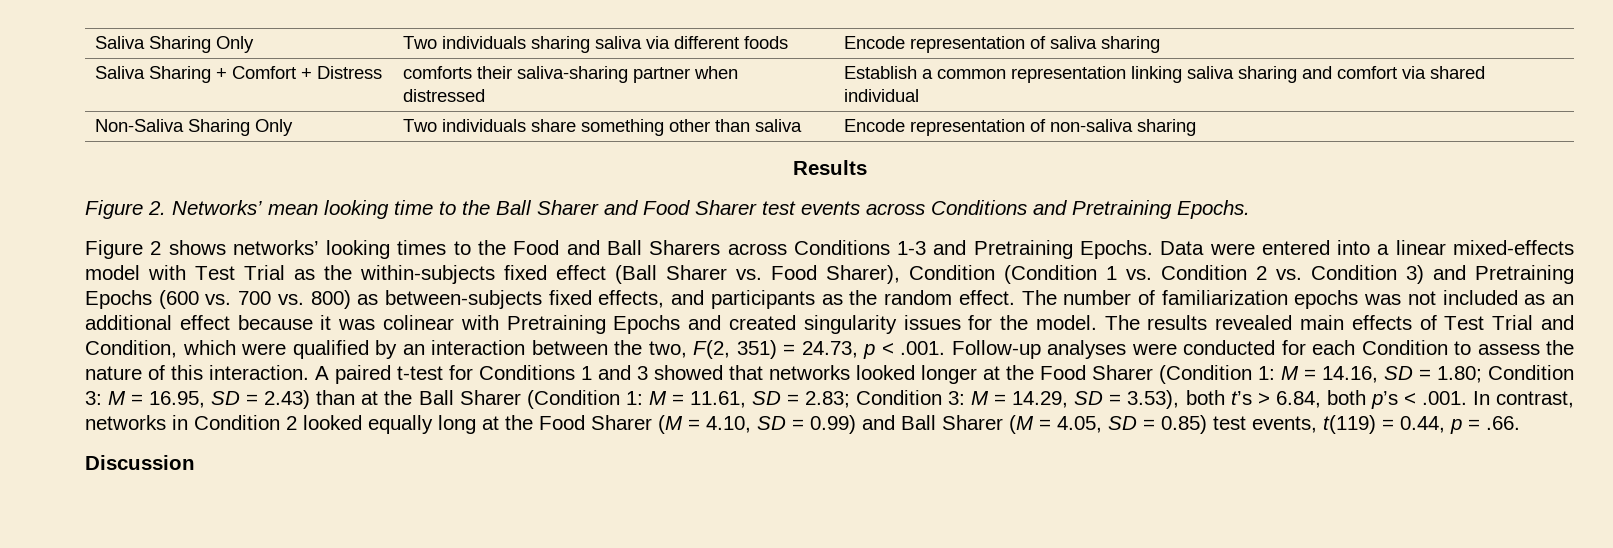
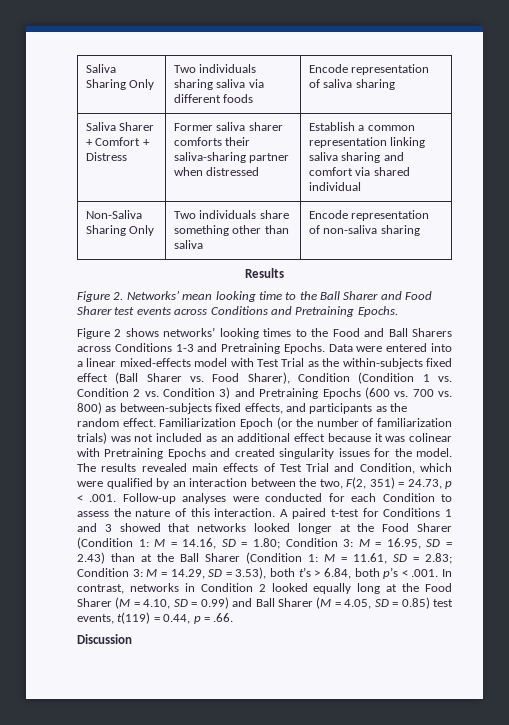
- Saliva Sharing + Comfort + Distress | comforts their saliva-sharing partner when distressed | Establish a common representation linking saliva sharing and comfort via shared individual
+ Saliva Sharer + Comfort + Distress | Former saliva sharer comforts their saliva-sharing partner when distressed | Establish a common representation linking saliva sharing and comfort via shared individual
- The number of familiarization epochs was not included as an additional effect because it was colinear with Pretraining Epochs and created singularity issues for the model.
+ Familiarization Epoch (or the number of familiarization trials) was not included as an additional effect because it was colinear with Pretraining Epochs and created singularity issues for the model.

